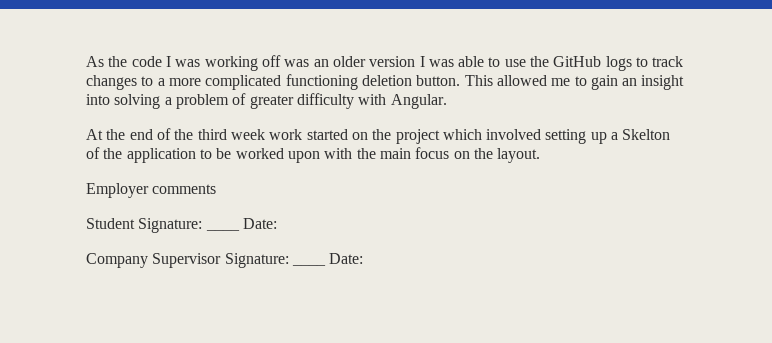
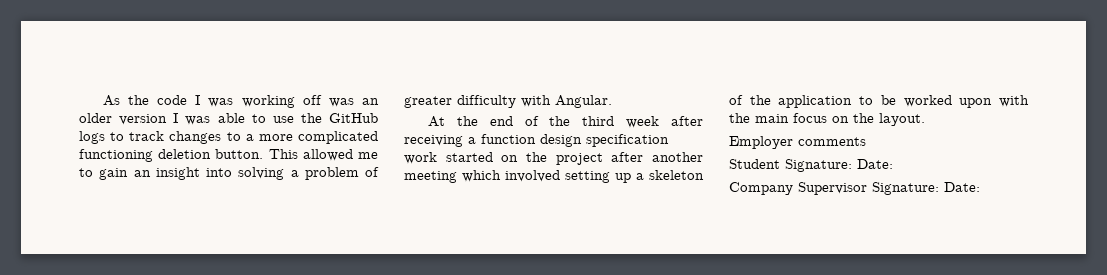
- At the end of the third week work started on the project which involved setting up a Skelton of the application to be worked upon with the main focus on the layout.
+ At the end of the third week after receiving a function design specification work started on the project after another meeting which involved setting up a skeleton of the application to be worked upon with the main focus on the layout.
- Student Signature: ____ Date:
+ Student Signature: Date:
- Company Supervisor Signature: ____ Date:
+ Company Supervisor Signature: Date:

